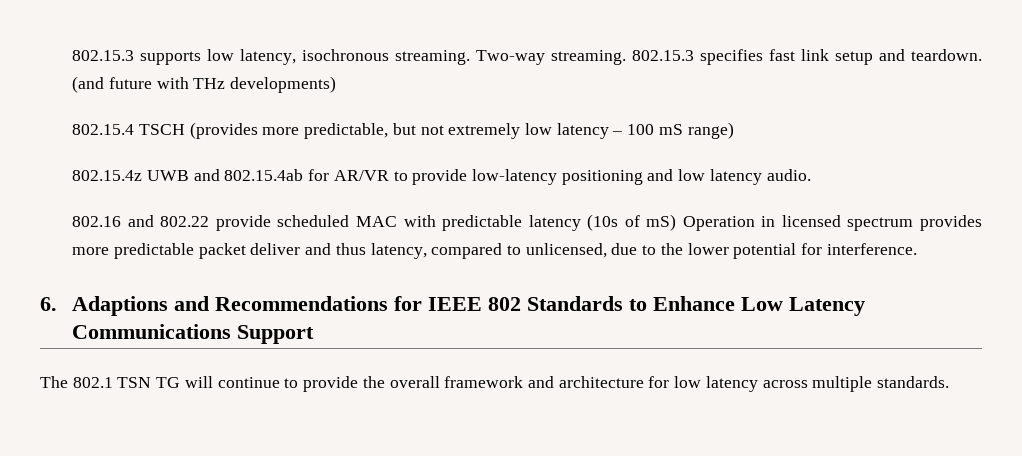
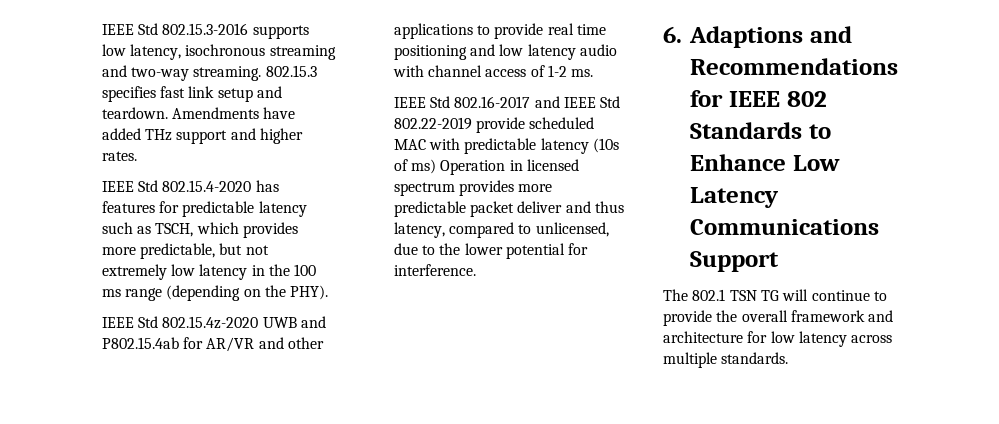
- 802.15.3 supports low latency, isochronous streaming. Two-way streaming.
+ IEEE Std 802.15.3-2016 supports low latency, isochronous streaming and two-way streaming.
- (and future with THz developments)
- 802.15.4 TSCH (provides more predictable, but not extremely low latency – 100 mS range)
- 802.15.4z UWB and 802.15.4ab for AR/VR to provide low-latency positioning and low latency audio.
- 802.16 and 802.22 provide scheduled MAC with predictable latency (10s of mS) Operation in licensed spectrum provides more predictable packet deliver and thus latency, compared to unlicensed, due to the lower potential for interference.
+ Amendments have added THz support and higher rates.
+ IEEE Std 802.15.4-2020 has features for predictable latency such as TSCH, which provides more predictable, but not extremely low latency in the 100 ms range (depending on the PHY).
+ IEEE Std 802.15.4z-2020 UWB and P802.15.4ab for AR/VR and other applications to provide real time positioning and low latency audio with channel access of 1-2 ms.
+ IEEE Std 802.16-2017 and IEEE Std 802.22-2019 provide scheduled MAC with predictable latency (10s of ms) Operation in licensed spectrum provides more predictable packet deliver and thus latency, compared to unlicensed, due to the lower potential for interference.

